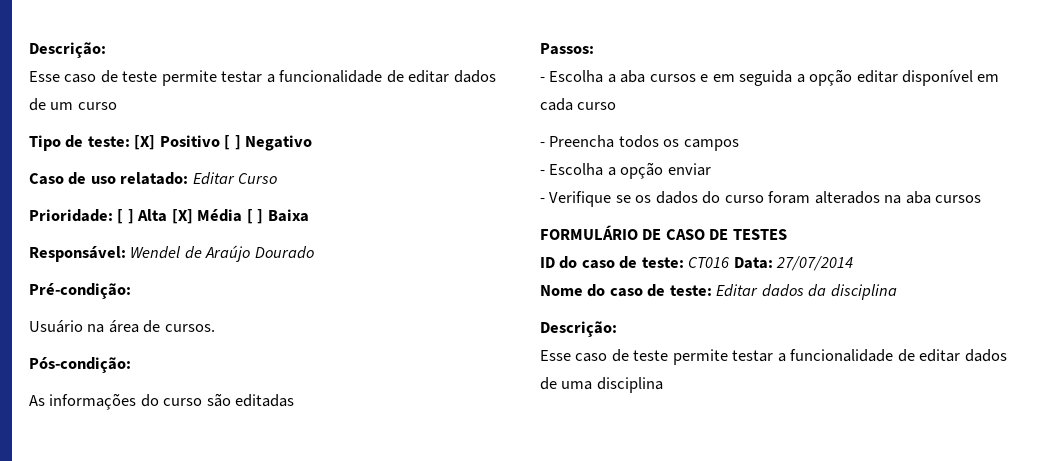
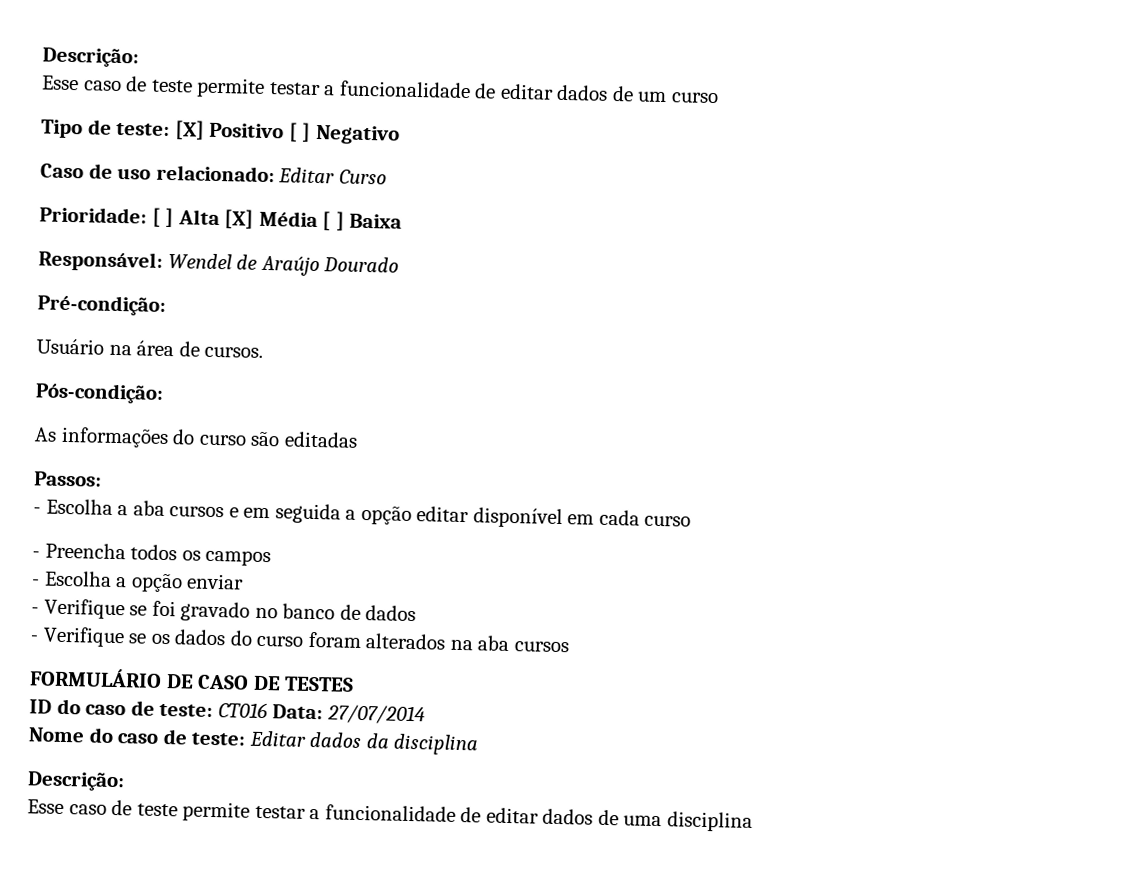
- Caso de uso relatado: Editar Curso
+ Caso de uso relacionado: Editar Curso
+ - Verifique se foi gravado no banco de dados

